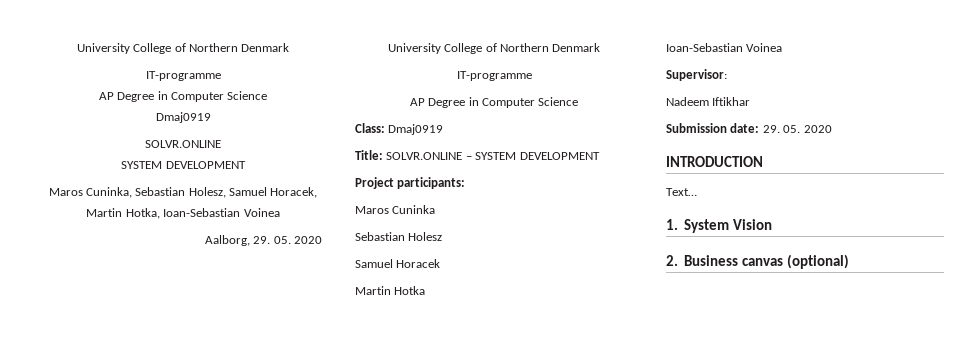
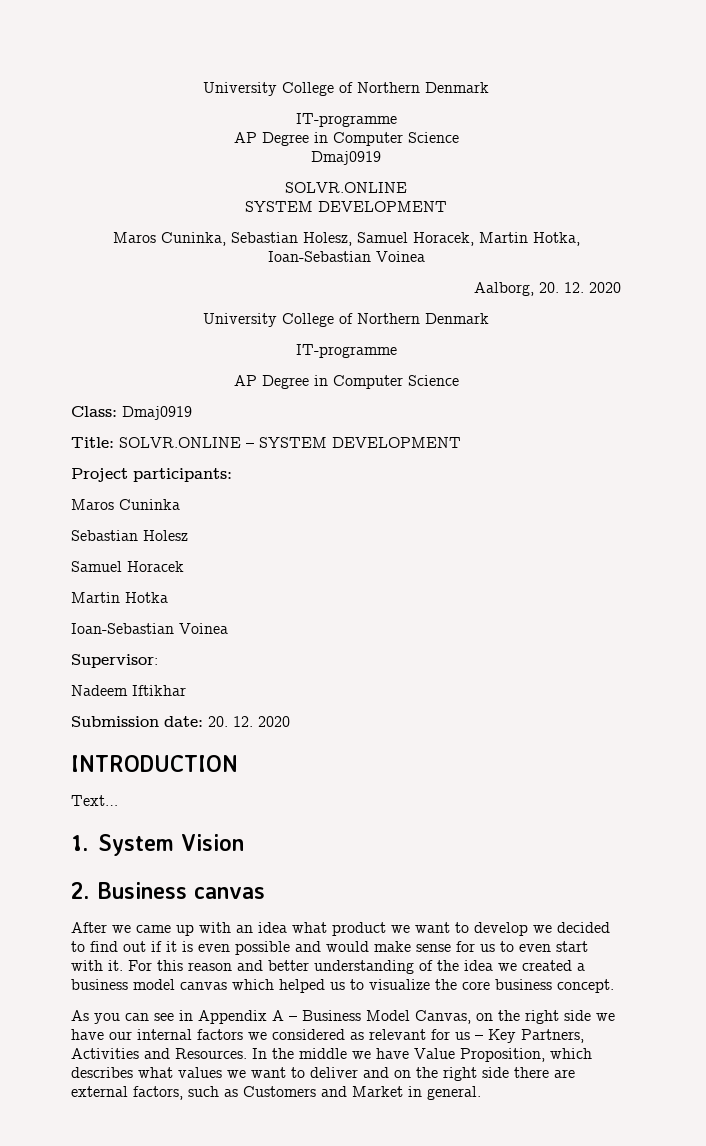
- Aalborg, 29. 05. 2020
+ Aalborg, 20. 12. 2020
- Submission date: 29. 05. 2020
+ Submission date: 20. 12. 2020
- 2. Business canvas (optional)
+ 2. Business canvas
+ After we came up with an idea what product we want to develop we decided to find out if it is even possible and would make sense for us to even start with it. For this reason and better understanding of the idea we created a business model canvas which helped us to visualize the core business concept.
+ As you can see in Appendix A – Business Model Canvas, on the right side we have our internal factors we considered as relevant for us – Key Partners, Activities and Resources. In the middle we have Value Proposition, which describes what values we want to deliver and on the right side there are external factors, such as Customers and Market in general.

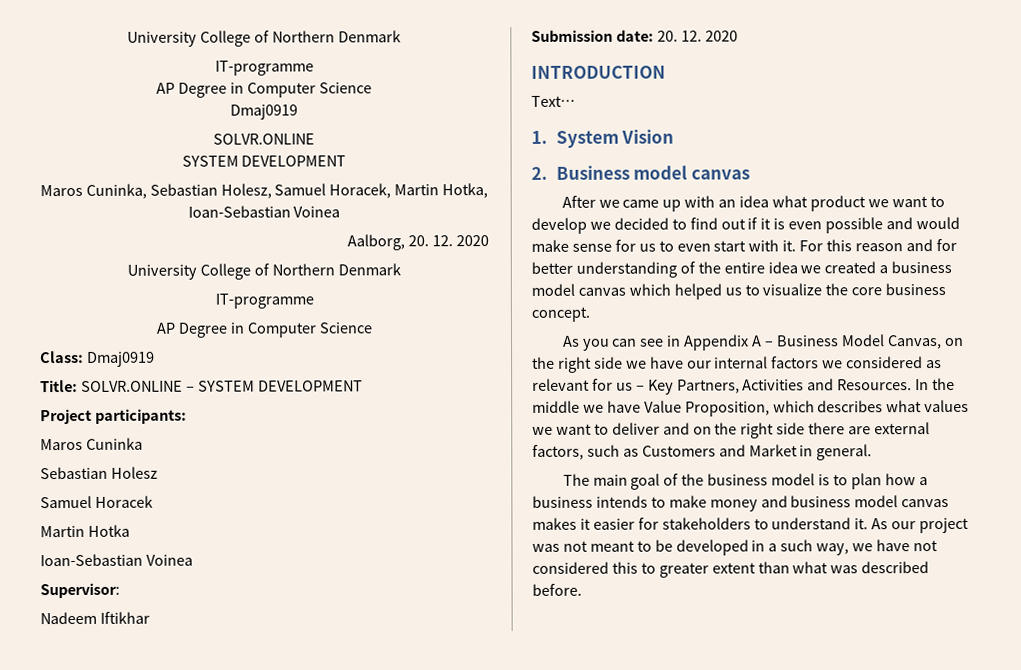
- 2. Business canvas
+ 2. Business model canvas
- For this reason and better understanding of the idea we created a business model canvas which helped us to visualize the core business concept.
+ For this reason and for better understanding of the entire idea we created a business model canvas which helped us to visualize the core business concept.
+ The main goal of the business model is to plan how a business intends to make money and business model canvas makes it easier for stakeholders to understand it. As our project was not meant to be developed in a such way, we have not considered this to greater extent than what was described before.

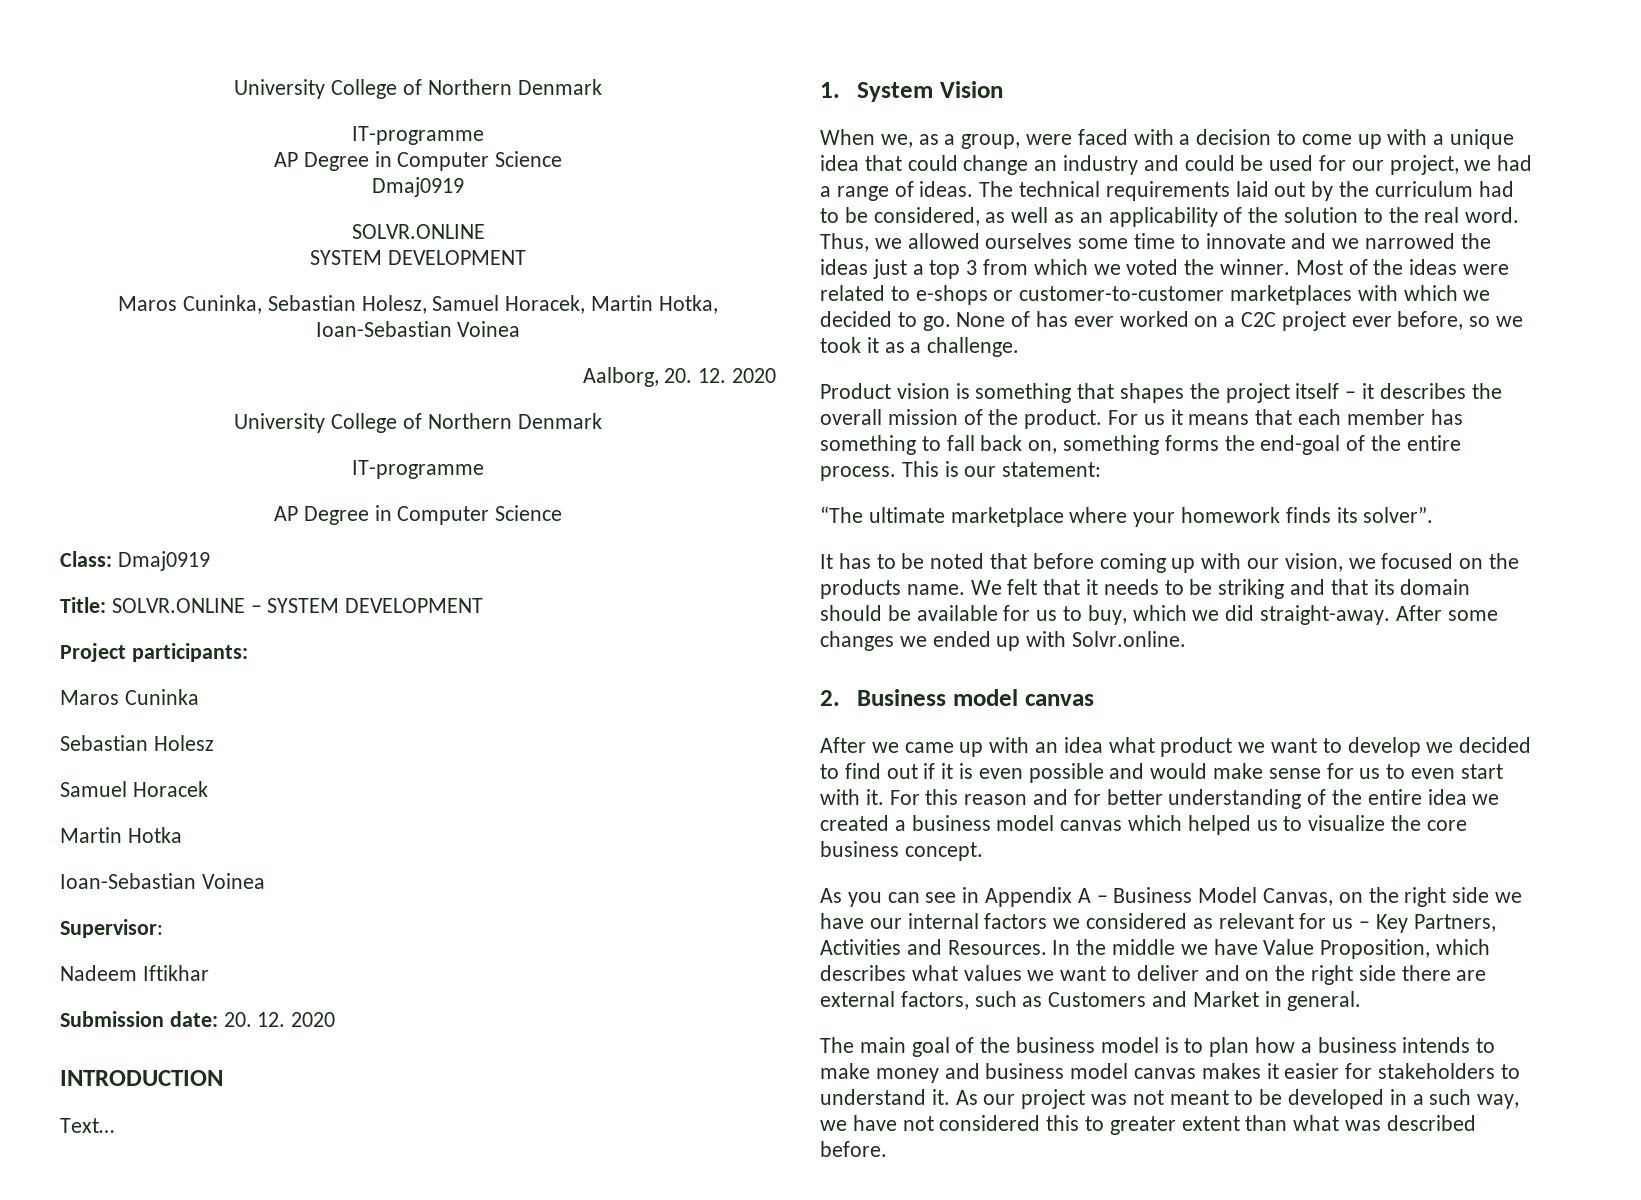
+ When we, as a group, were faced with a decision to come up with a unique idea that could change an industry and could be used for our project, we had a range of ideas. The technical requirements laid out by the curriculum had to be considered, as well as an applicability of the solution to the real word. Thus, we allowed ourselves some time to innovate and we narrowed the ideas just a top 3 from which we voted the winner. Most of the ideas were related to e-shops or customer-to-customer marketplaces with which we decided to go. None of has ever worked on a C2C project ever before, so we took it as a challenge.
+ Product vision is something that shapes the project itself – it describes the overall mission of the product. For us it means that each member has something to fall back on, something forms the end-goal of the entire process. This is our statement:
+ “The ultimate marketplace where your homework finds its solver”.
+ It has to be noted that before coming up with our vision, we focused on the products name. We felt that it needs to be striking and that its domain should be available for us to buy, which we did straight-away. After some changes we ended up with Solvr.online.

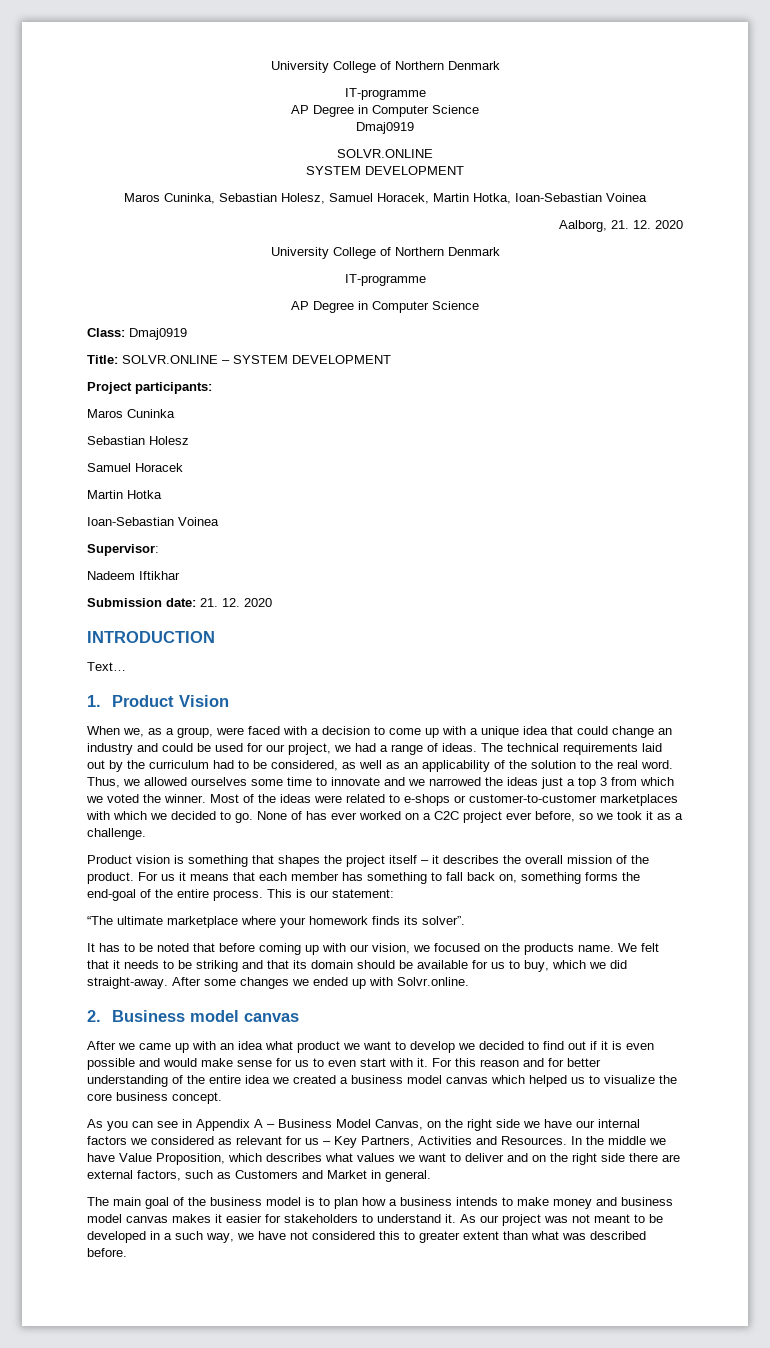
- Aalborg, 20. 12. 2020
+ Aalborg, 21. 12. 2020
- Submission date: 20. 12. 2020
+ Submission date: 21. 12. 2020
- 1. System Vision
+ 1. Product Vision

